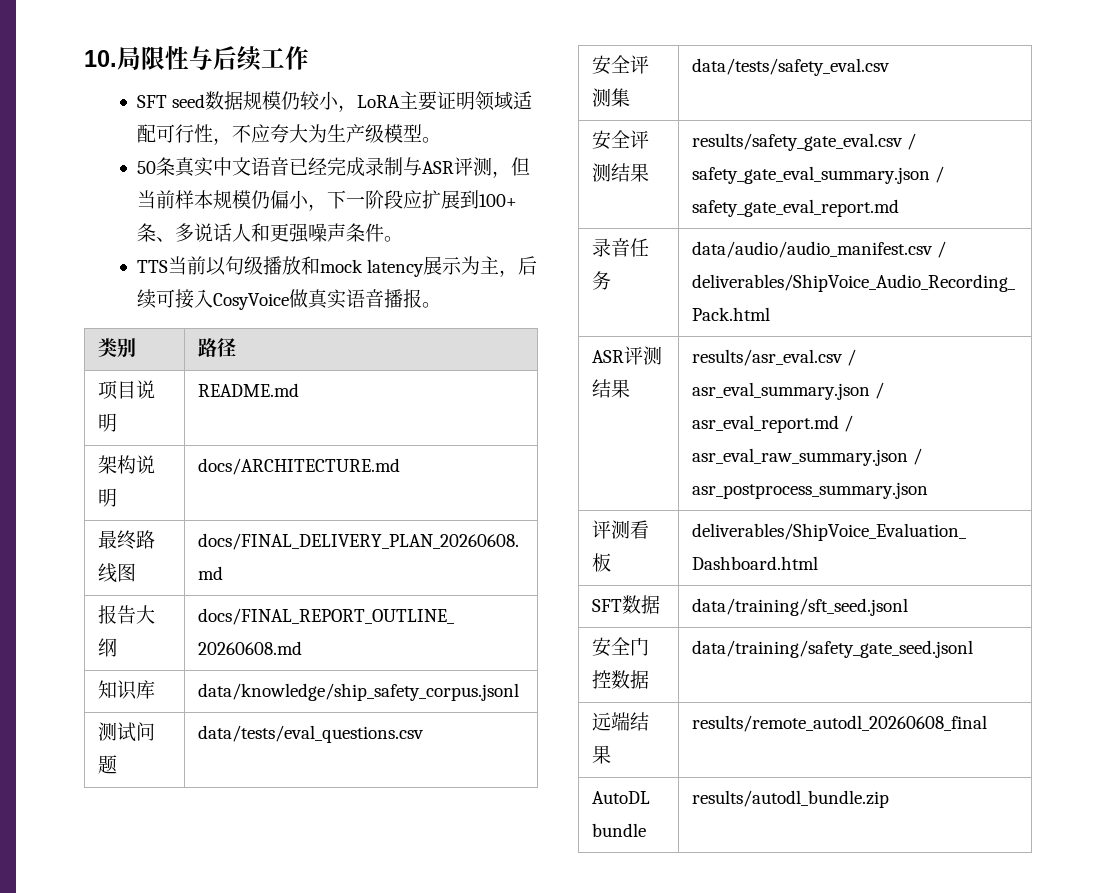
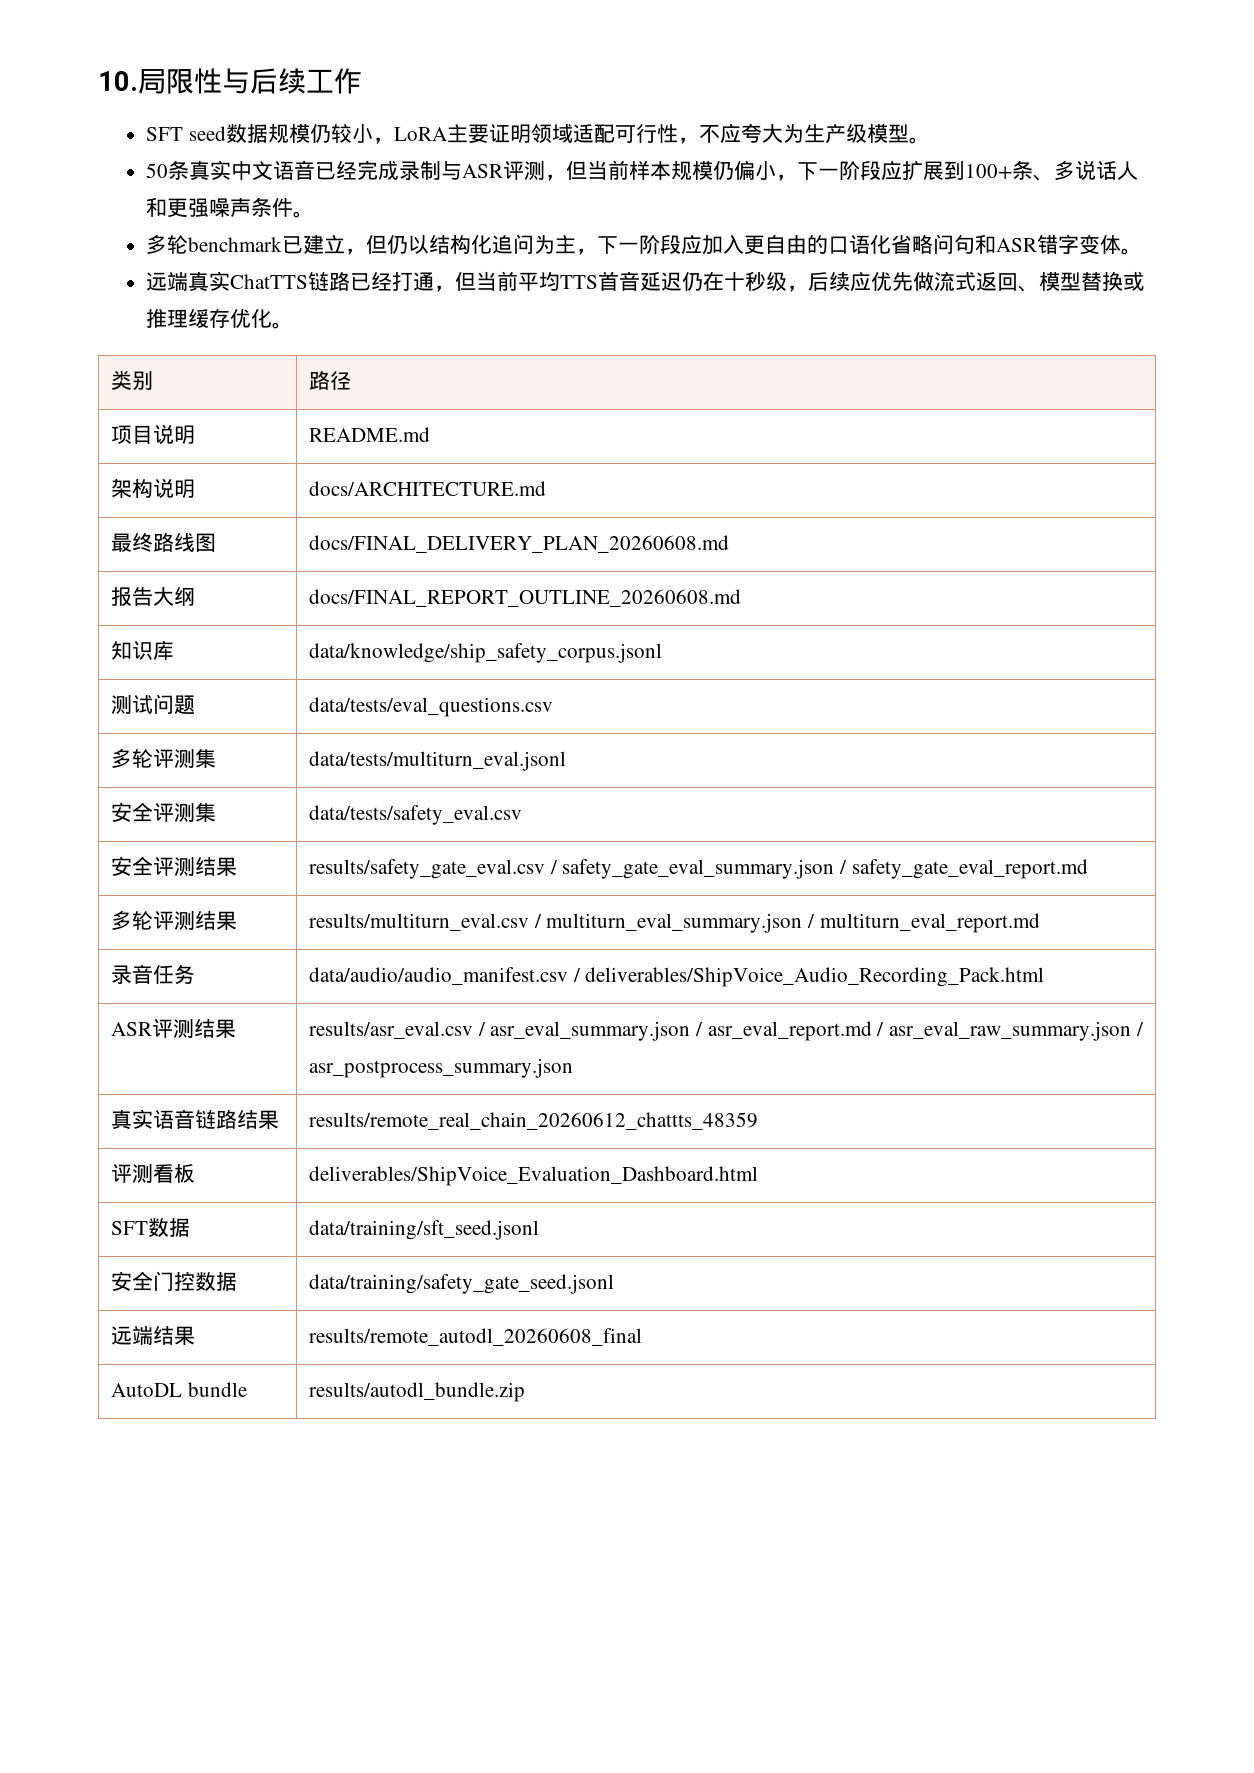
- TTS当前以句级播放和mock latency展示为主，后续可接入CosyVoice做真实语音播报。
+ 多轮benchmark已建立，但仍以结构化追问为主，下一阶段应加入更自由的口语化省略问句和ASR错字变体。
+ 远端真实ChatTTS链路已经打通，但当前平均TTS首音延迟仍在十秒级，后续应优先做流式返回、模型替换或推理缓存优化。
+ 多轮评测集 | data/tests/multiturn_eval.jsonl
+ 多轮评测结果 | results/multiturn_eval.csv / multiturn_eval_summary.json / multiturn_eval_report.md
+ 真实语音链路结果 | results/remote_real_chain_20260612_chattts_48359

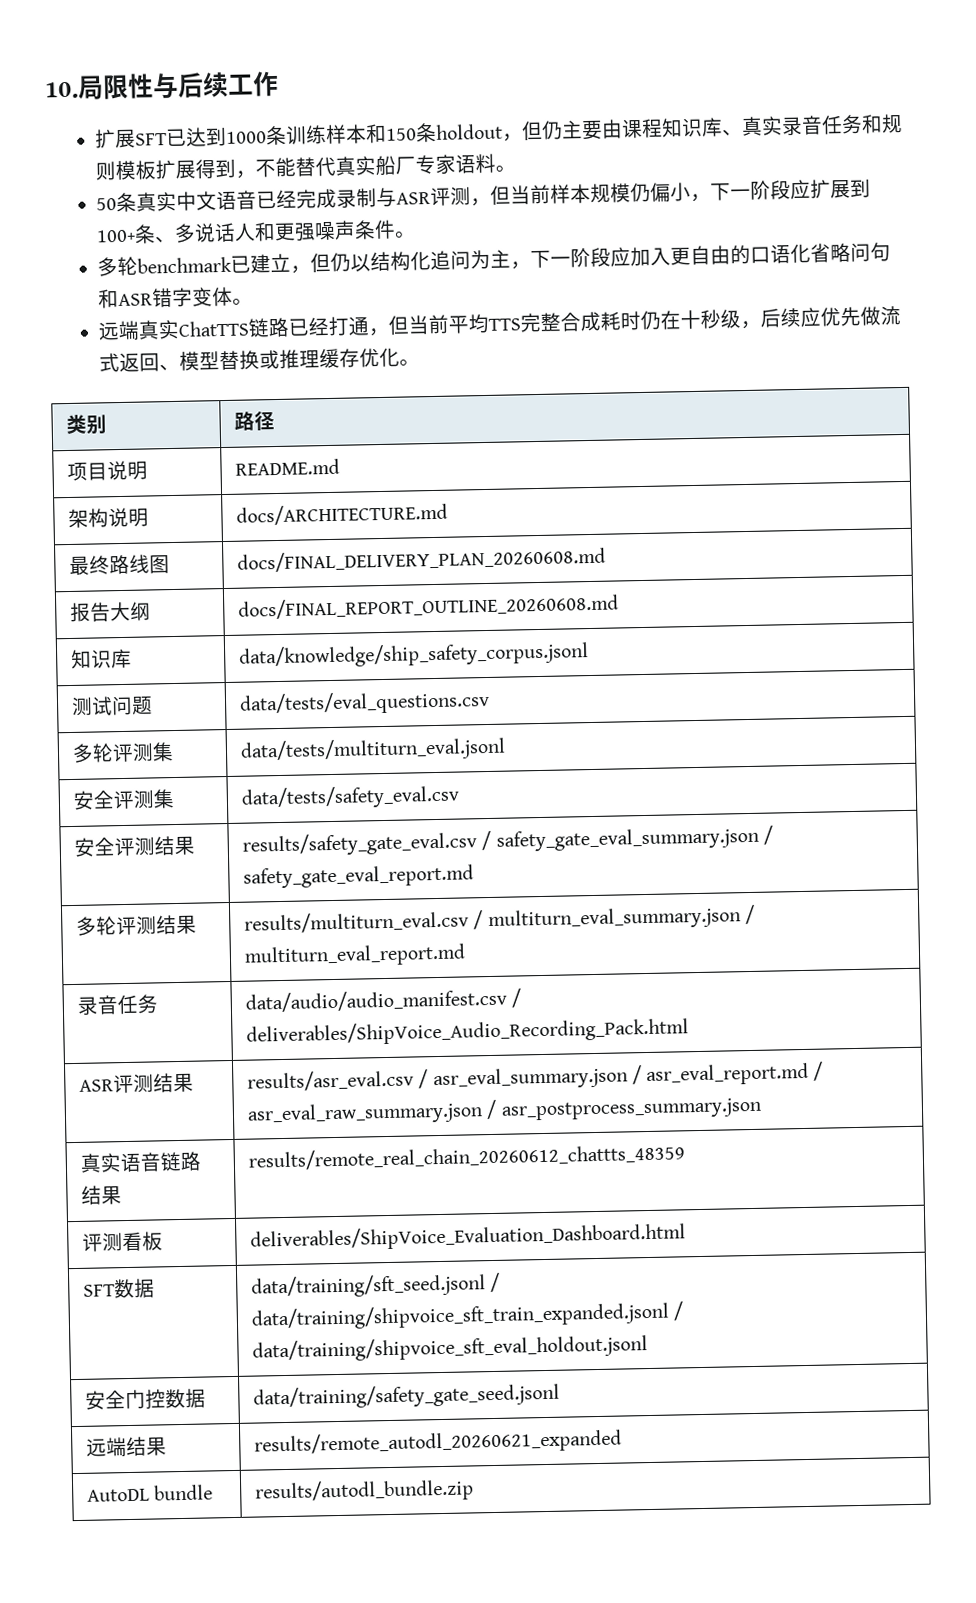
- SFT seed数据规模仍较小，LoRA主要证明领域适配可行性，不应夸大为生产级模型。
+ 扩展SFT已达到1000条训练样本和150条holdout，但仍主要由课程知识库、真实录音任务和规则模板扩展得到，不能替代真实船厂专家语料。
- 远端真实ChatTTS链路已经打通，但当前平均TTS首音延迟仍在十秒级，后续应优先做流式返回、模型替换或推理缓存优化。
+ 远端真实ChatTTS链路已经打通，但当前平均TTS完整合成耗时仍在十秒级，后续应优先做流式返回、模型替换或推理缓存优化。
- SFT数据 | data/training/sft_seed.jsonl
+ SFT数据 | data/training/sft_seed.jsonl / data/training/shipvoice_sft_train_expanded.jsonl / data/training/shipvoice_sft_eval_holdout.jsonl
- 远端结果 | results/remote_autodl_20260608_final
+ 远端结果 | results/remote_autodl_20260621_expanded

